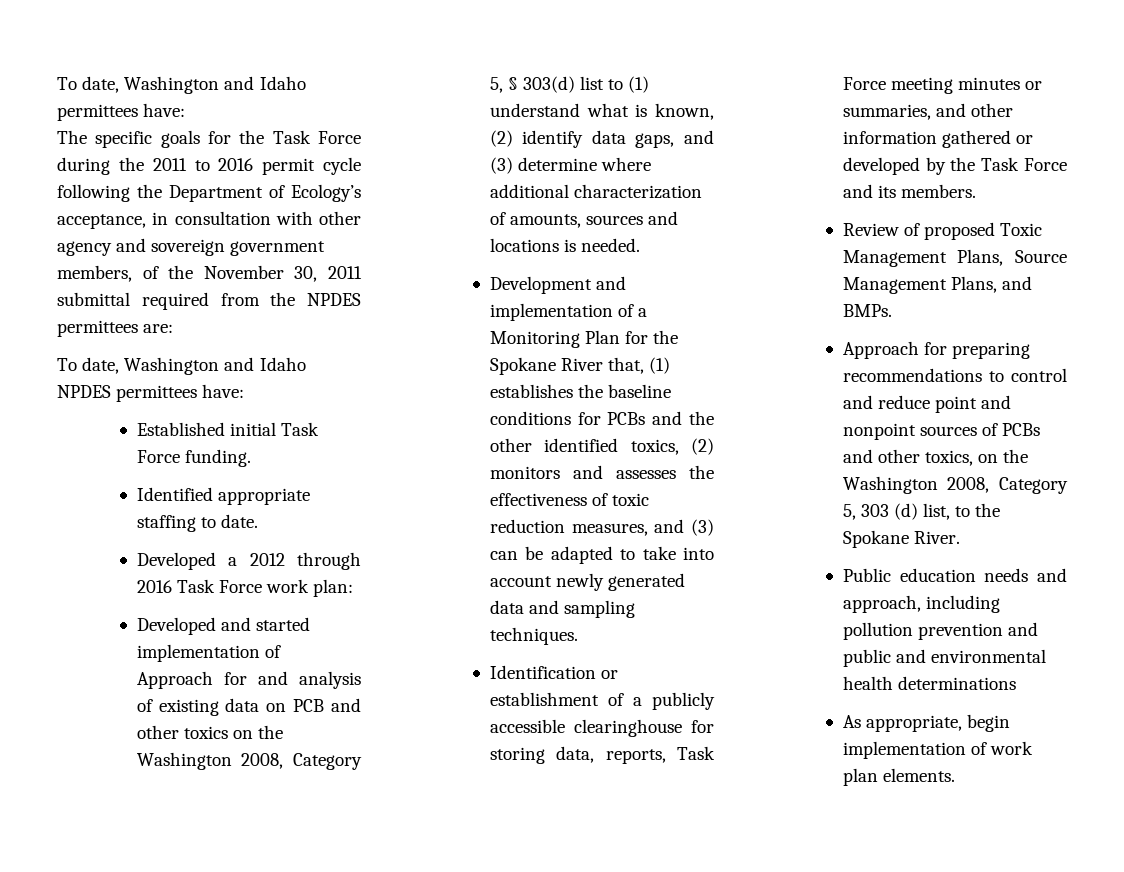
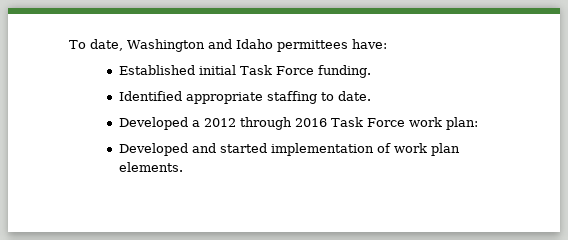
- The specific goals for the Task Force during the 2011 to 2016 permit cycle following the Department of Ecology’s acceptance, in consultation with other agency and sovereign government members, of the November 30, 2011 submittal required from the NPDES permittees are:
- To date, Washington and Idaho NPDES permittees have:
- Developed and started implementation of Approach for and analysis of existing data on PCB and other toxics on the Washington 2008, Category 5, § 303(d) list to (1) understand what is known, (2) identify data gaps, and (3) determine where additional characterization of amounts, sources and locations is needed.
- Development and implementation of a Monitoring Plan for the Spokane River that, (1) establishes the baseline conditions for PCBs and the other identified toxics, (2) monitors and assesses the effectiveness of toxic reduction measures, and (3) can be adapted to take into account newly generated data and sampling techniques.
- Identification or establishment of a publicly accessible clearinghouse for storing data, reports, Task Force meeting minutes or summaries, and other information gathered or developed by the Task Force and its members.
- Review of proposed Toxic Management Plans, Source Management Plans, and BMPs.
- Approach for preparing recommendations to control and reduce point and nonpoint sources of PCBs and other toxics, on the Washington 2008, Category 5, 303 (d) list, to the Spokane River.
- Public education needs and approach, including pollution prevention and public and environmental health determinations
- As appropriate, begin implementation of work plan elements.
+ Developed and started implementation of work plan elements.

